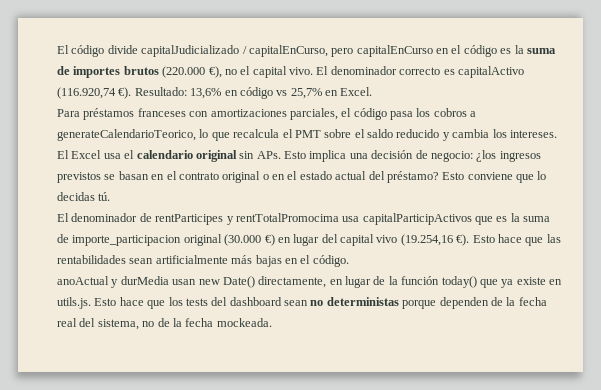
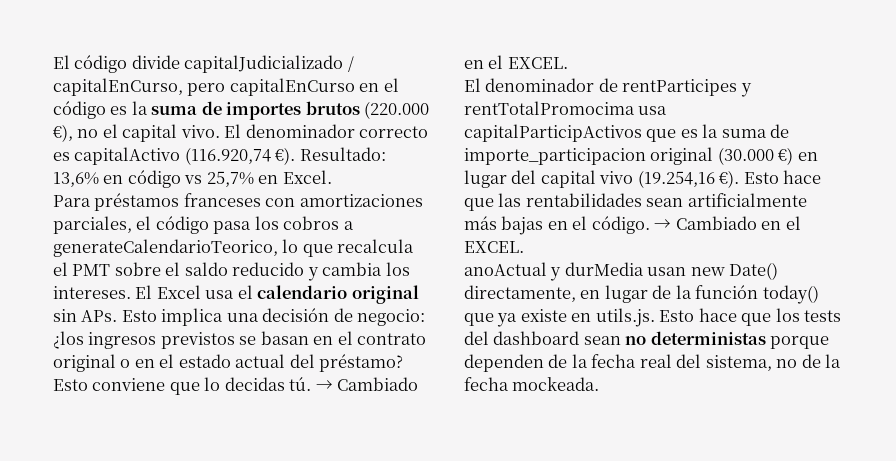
- Esto conviene que lo decidas tú.
+ Esto conviene que lo decidas tú. → Cambiado en el EXCEL.
- Esto hace que las rentabilidades sean artificialmente más bajas en el código.
+ Esto hace que las rentabilidades sean artificialmente más bajas en el código. → Cambiado en el EXCEL.

